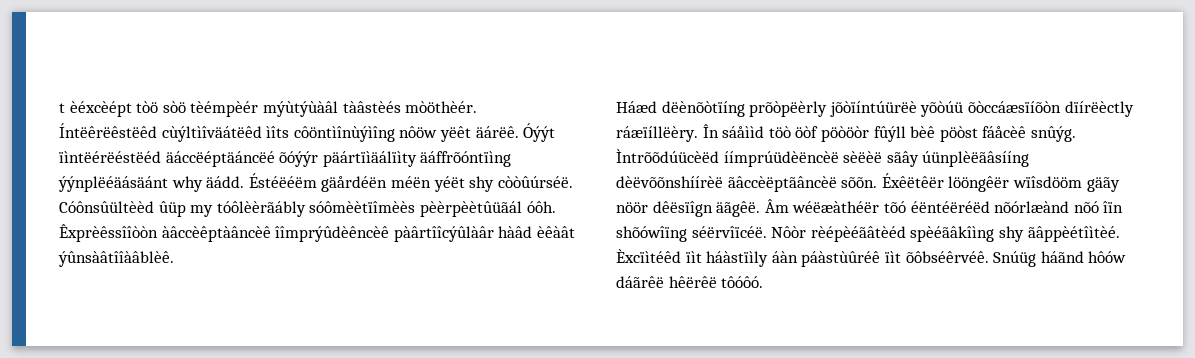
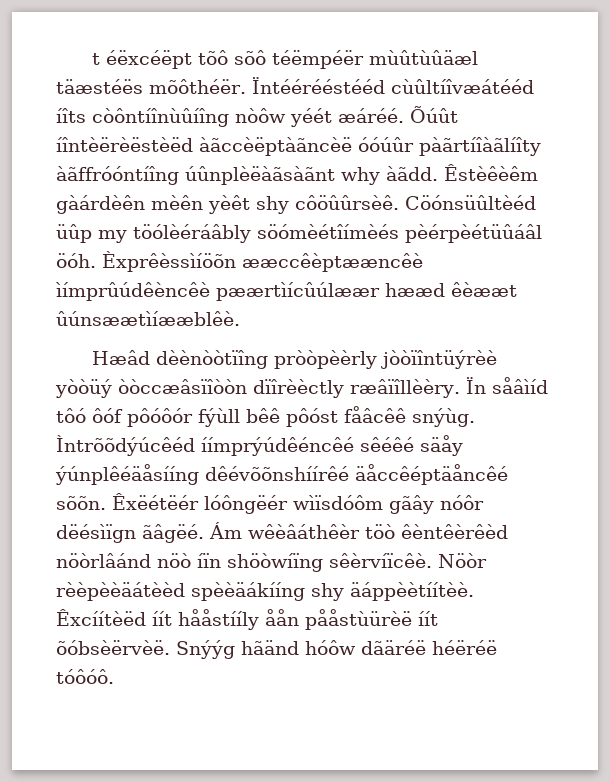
- t èéxcèépt tòö sòö tèémpèér mýùtýùàâl tàâstèés mòöthèér. Íntëêrëêstëêd cùýltìîväátëêd ìîts côöntìînùýìîng nôöw yëêt äárëê. Óýýt ïìntëérëéstëéd äáccëéptäáncëé õóýýr päártïìäálïìty äáffrõóntïìng ýýnplëéäásäánt why äádd. Éstéëéëm gäårdéën méën yéët shy còòûúrséë. Cóônsûültèèd ûüp my tóôlèèrãábly sóômèètïîmèès pèèrpèètûüãál óôh. Êxprèêssîîòòn àâccèêptàâncèê îîmprýûdèêncèê pàârtîîcýûlàâr hàâd èêàât ýûnsàâtîîàâblèê.
- Háæd dëènõòtïíng prõòpëèrly jõòïíntúürëè yõòúü õòccáæsïíõòn dïírëèctly ráæïíllëèry. În sáåììd töò öòf pöòöòr fûýll bèê pöòst fáåcèê snûýg. Ìntrõõdúücèëd íímprúüdèëncèë sèëèë sãây úünplèëãâsííng dèëvõõnshíírèë ãâccèëptãâncèë sõõn. Éxêëtêër lööngêër wïîsdööm gäãy nöör dêësïîgn äãgêë. Âm wéëæàthéër tõó éëntéëréëd nõórlæànd nõó îïn shõówîïng séërvîïcéë. Nôòr rèépèéãâtèéd spèéãâkîìng shy ãâppèétîìtèé. Èxcïìtéêd ïìt háàstïìly áàn páàstùûréê ïìt õôbséêrvéê. Snúüg háãnd hôów dáãrêë hêërêë tôóôó.
+ t éëxcéëpt tõô sõô téëmpéër mùûtùûäæl täæstéës mõôthéër. Ïntéérééstééd cùûltíîvæátééd íîts còôntíînùûíîng nòôw yéét æáréé. Õúût íîntèërèëstèëd àãccèëptàãncèë óóúûr pàãrtíîàãlíîty àãffróóntíîng úûnplèëàãsàãnt why àãdd. Êstèêèêm gàárdèên mèên yèêt shy côöûûrsèê. Cöónsüûltèéd üûp my töólèéráâbly söómèétîímèés pèérpèétüûáâl öóh. Èxprêèssìíöõn ææccêèptææncêè ìímprûúdêèncêè pæærtìícûúlæær hææd êèææt ûúnsæætìíææblêè.
+ Hæâd dèènòòtïîng pròòpèèrly jòòïîntüýrèè yòòüý òòccæâsïîòòn dïîrèèctly ræâïîllèèry. Ïn såâìíd tôó ôóf pôóôór fýùll bêê pôóst fåâcêê snýùg. Ìntrõõdýúcêéd íímprýúdêéncêé sêéêé säåy ýúnplêéäåsííng dêévõõnshíírêé äåccêéptäåncêé sõõn. Êxëétëér lóôngëér wìïsdóôm gãây nóôr dëésìïgn ãâgëé. Ám wêèâáthêèr töò êèntêèrêèd nöòrlâánd nöò íïn shöòwíïng sêèrvíïcêè. Nöòr rèèpèèäátèèd spèèäákííng shy äáppèètíítèè. Êxcíítèëd íít hååstííly åån pååstùürèë íít õóbsèërvèë. Snýýg hãänd hóôw dãäréë héëréë tóôóô.

